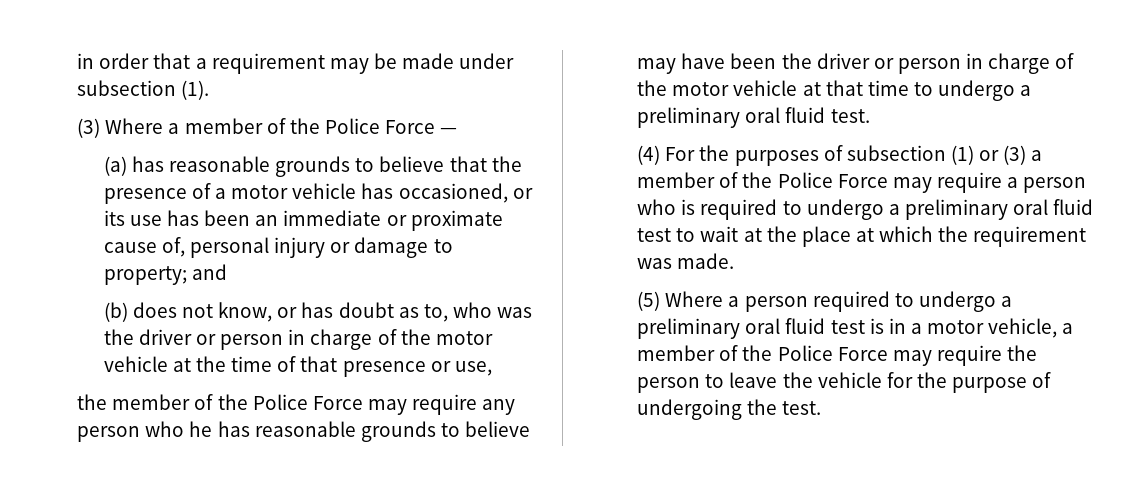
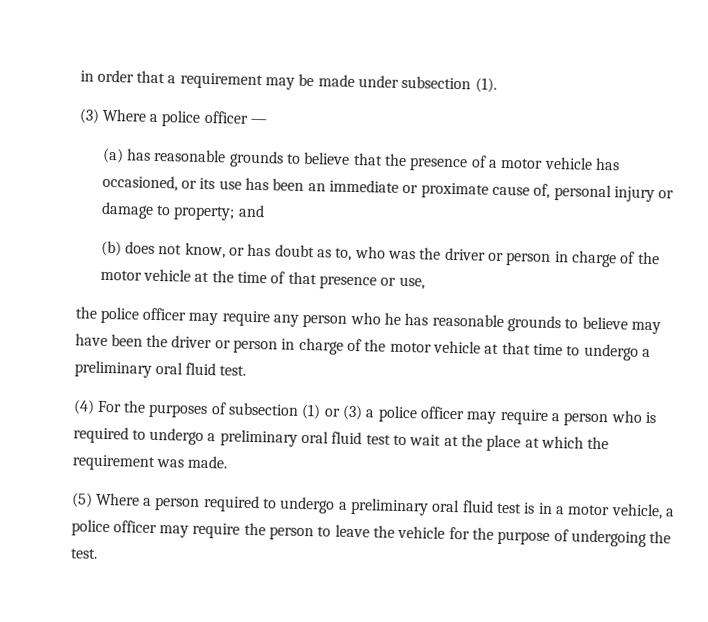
- (3) Where a member of the Police Force —
+ (3) Where a police officer —
- the member of the Police Force may require any person who he has reasonable grounds to believe may have been the driver or person in charge of the motor vehicle at that time to undergo a preliminary oral fluid test.
+ the police officer may require any person who he has reasonable grounds to believe may have been the driver or person in charge of the motor vehicle at that time to undergo a preliminary oral fluid test.
- (4) For the purposes of subsection (1) or (3) a member of the Police Force may require a person who is required to undergo a preliminary oral fluid test to wait at the place at which the requirement was made.
+ (4) For the purposes of subsection (1) or (3) a police officer may require a person who is required to undergo a preliminary oral fluid test to wait at the place at which the requirement was made.
- (5) Where a person required to undergo a preliminary oral fluid test is in a motor vehicle, a member of the Police Force may require the person to leave the vehicle for the purpose of undergoing the test.
+ (5) Where a person required to undergo a preliminary oral fluid test is in a motor vehicle, a police officer may require the person to leave the vehicle for the purpose of undergoing the test.

